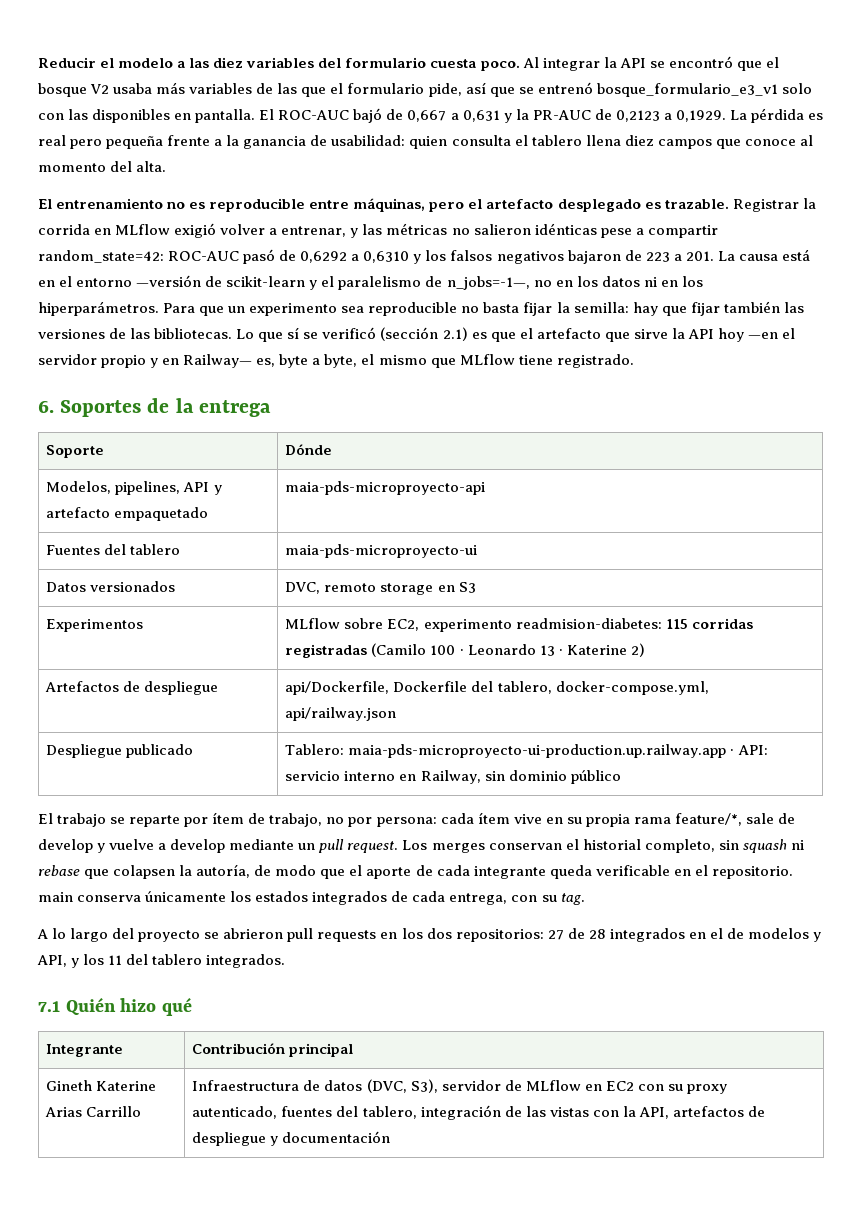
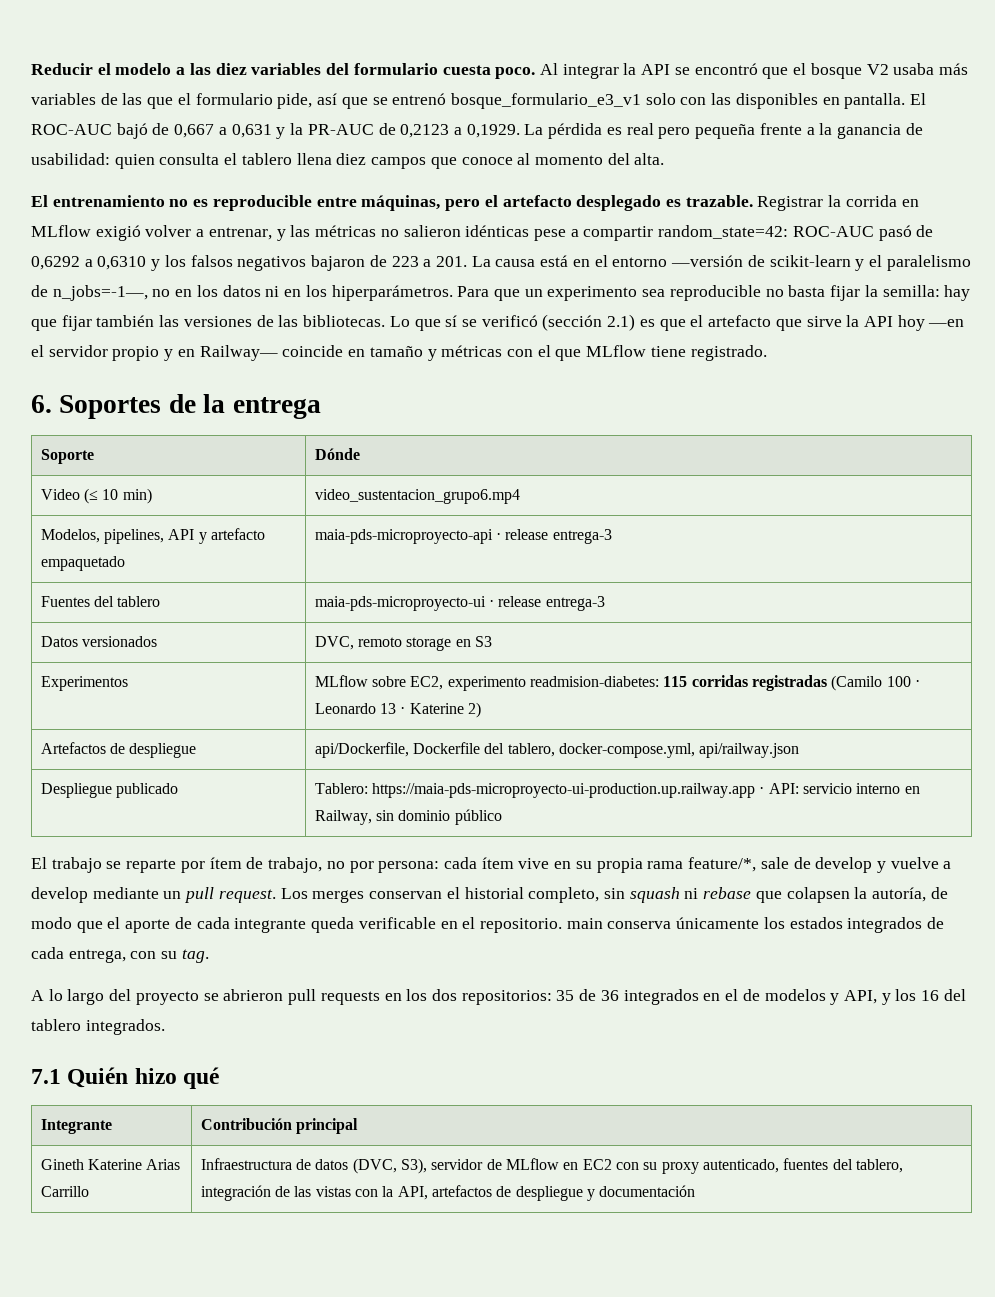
- Lo que sí se verificó (sección 2.1) es que el artefacto que sirve la API hoy —en el servidor propio y en Railway— es, byte a byte, el mismo que MLflow tiene registrado.
+ Lo que sí se verificó (sección 2.1) es que el artefacto que sirve la API hoy —en el servidor propio y en Railway— coincide en tamaño y métricas con el que MLflow tiene registrado.
+ Video (≤ 10 min) | video_sustentacion_grupo6.mp4
- Modelos, pipelines, API y artefacto empaquetado | maia-pds-microproyecto-api
+ Modelos, pipelines, API y artefacto empaquetado | maia-pds-microproyecto-api · release entrega-3
- Fuentes del tablero | maia-pds-microproyecto-ui
+ Fuentes del tablero | maia-pds-microproyecto-ui · release entrega-3
- Despliegue publicado | Tablero: maia-pds-microproyecto-ui-production.up.railway.app · API: servicio interno en Railway, sin dominio público
+ Despliegue publicado | Tablero: https://maia-pds-microproyecto-ui-production.up.railway.app · API: servicio interno en Railway, sin dominio público
- A lo largo del proyecto se abrieron pull requests en los dos repositorios: 27 de 28 integrados en el de modelos y API, y los 11 del tablero integrados.
+ A lo largo del proyecto se abrieron pull requests en los dos repositorios: 35 de 36 integrados en el de modelos y API, y los 16 del tablero integrados.

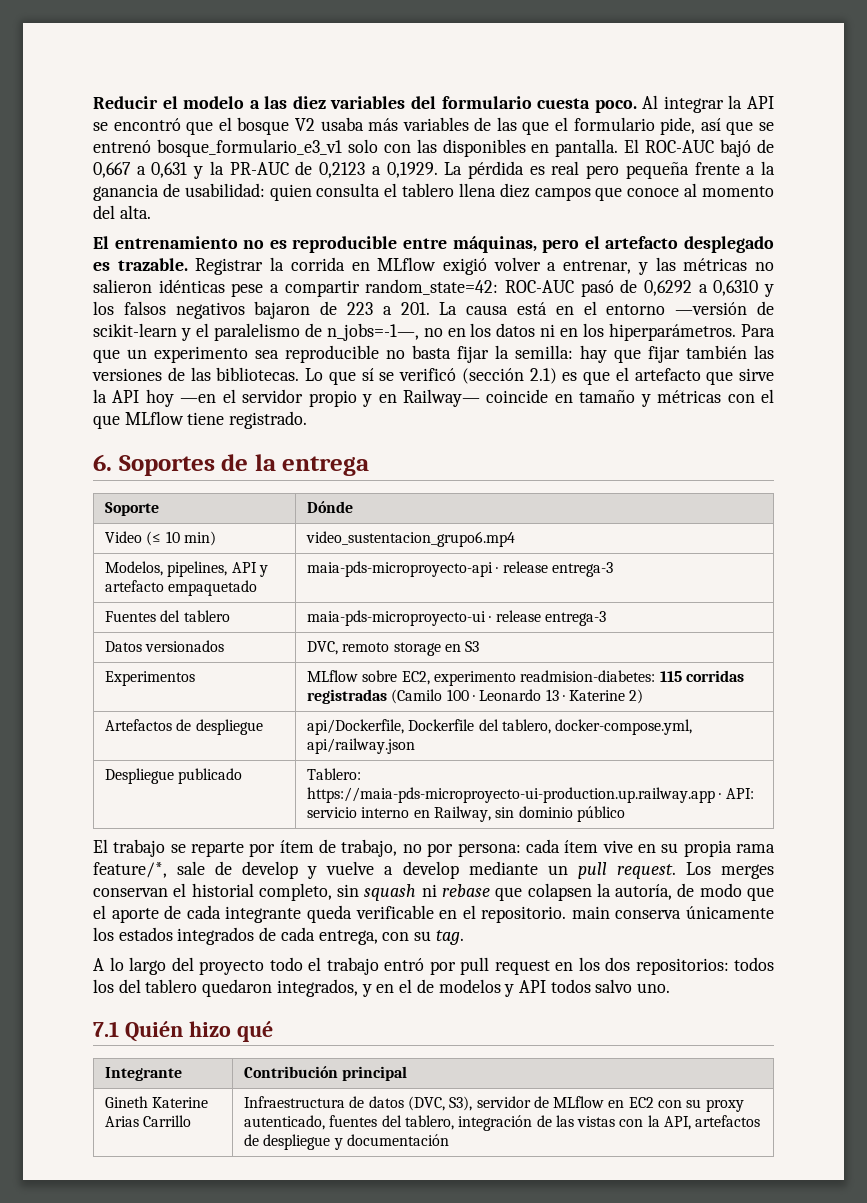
- A lo largo del proyecto se abrieron pull requests en los dos repositorios: 35 de 36 integrados en el de modelos y API, y los 16 del tablero integrados.
+ A lo largo del proyecto todo el trabajo entró por pull request en los dos repositorios: todos los del tablero quedaron integrados, y en el de modelos y API todos salvo uno.

